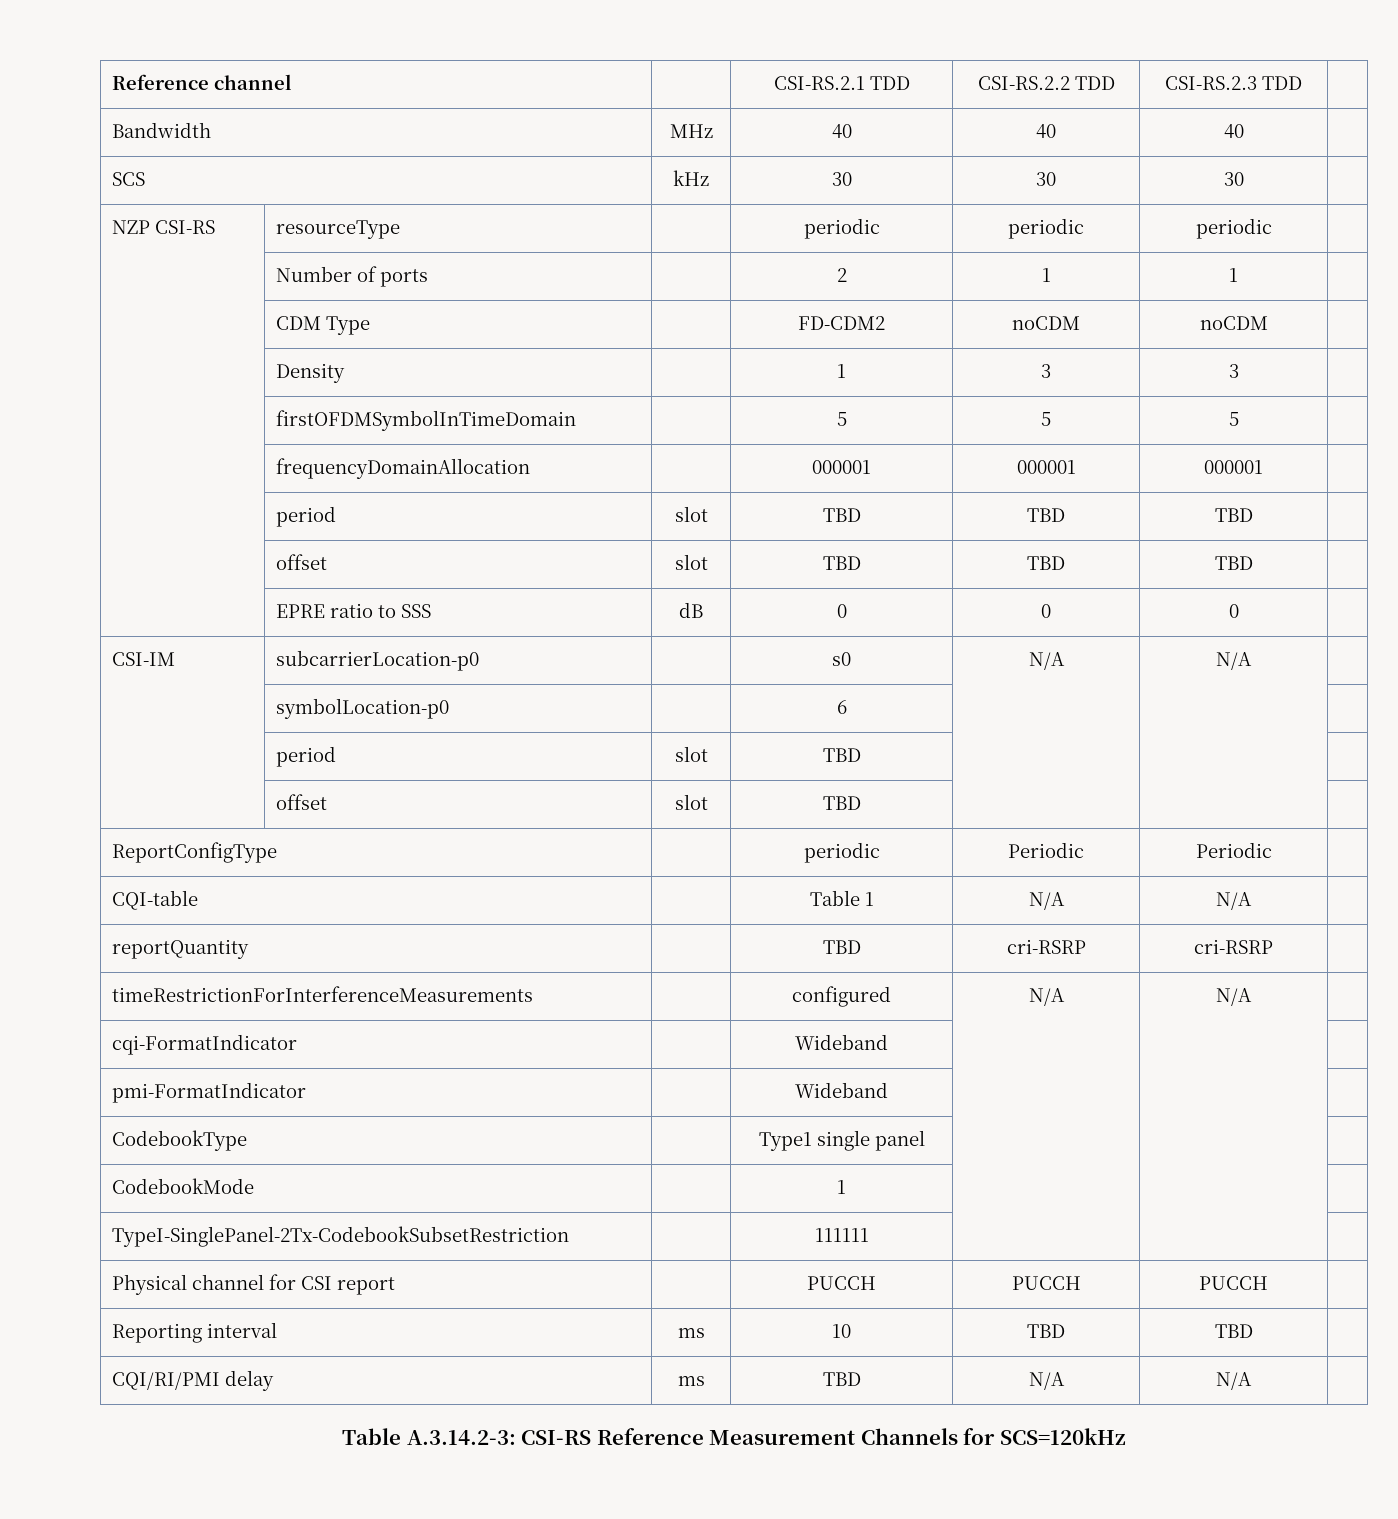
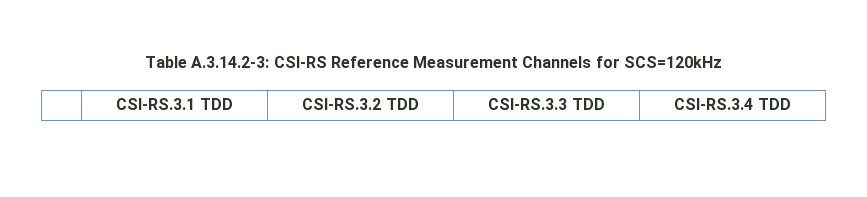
- Reference channel | | CSI-RS.2.1 TDD | CSI-RS.2.2 TDD | CSI-RS.2.3 TDD |
- Bandwidth | MHz | 40 | 40 | 40 |
- SCS | kHz | 30 | 30 | 30 |
- NZP CSI-RS | resourceType | | periodic | periodic | periodic |
- | Number of ports | | 2 | 1 | 1 |
- | CDM Type | | FD-CDM2 | noCDM | noCDM |
- | Density | | 1 | 3 | 3 |
- | firstOFDMSymbolInTimeDomain | | 5 | 5 | 5 |
- | frequencyDomainAllocation | | 000001 | 000001 | 000001 |
- | period | slot | TBD | TBD | TBD |
- | offset | slot | TBD | TBD | TBD |
- | EPRE ratio to SSS | dB | 0 | 0 | 0 |
- CSI-IM | subcarrierLocation-p0 | | s0 | N/A | N/A |
- | symbolLocation-p0 | | 6 | | |
- | period | slot | TBD | | |
- | offset | slot | TBD | | |
- ReportConfigType | | periodic | Periodic | Periodic |
- CQI-table | | Table 1 | N/A | N/A |
- reportQuantity | | TBD | cri-RSRP | cri-RSRP |
- timeRestrictionForInterferenceMeasurements | | configured | N/A | N/A |
- cqi-FormatIndicator | | Wideband | | |
- pmi-FormatIndicator | | Wideband | | |
- CodebookType | | Type1 single panel | | |
- CodebookMode | | 1 | | |
- TypeI-SinglePanel-2Tx-CodebookSubsetRestriction | | 111111 | | |
- Physical channel for CSI report | | PUCCH | PUCCH | PUCCH |
- Reporting interval | ms | 10 | TBD | TBD |
- CQI/RI/PMI delay | ms | TBD | N/A | N/A |
+ | CSI-RS.3.1 TDD | CSI-RS.3.2 TDD | CSI-RS.3.3 TDD | CSI-RS.3.4 TDD

